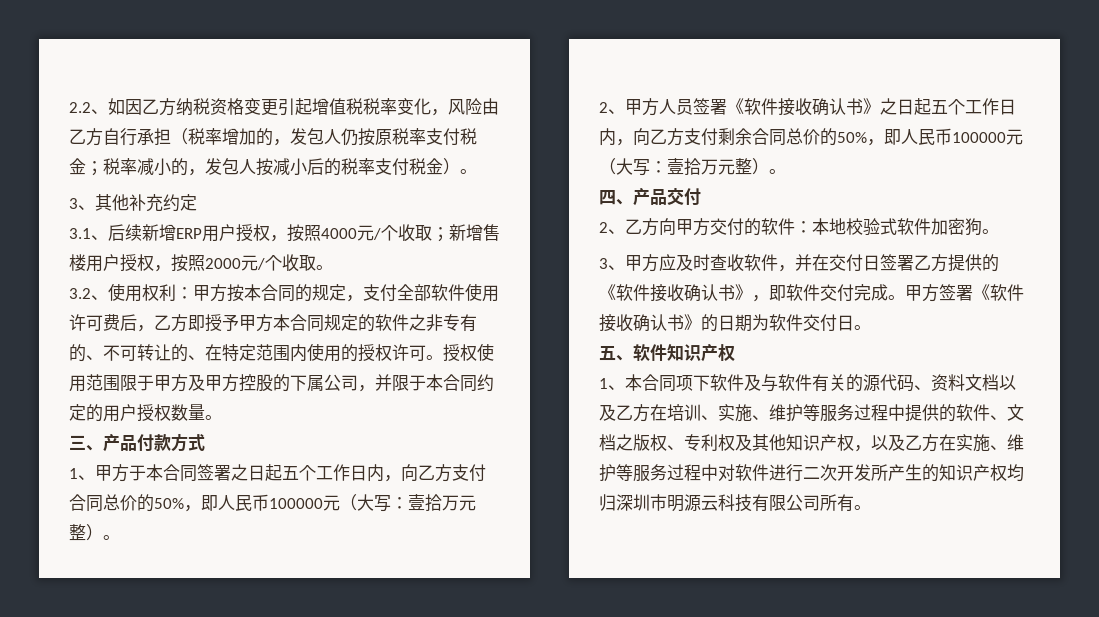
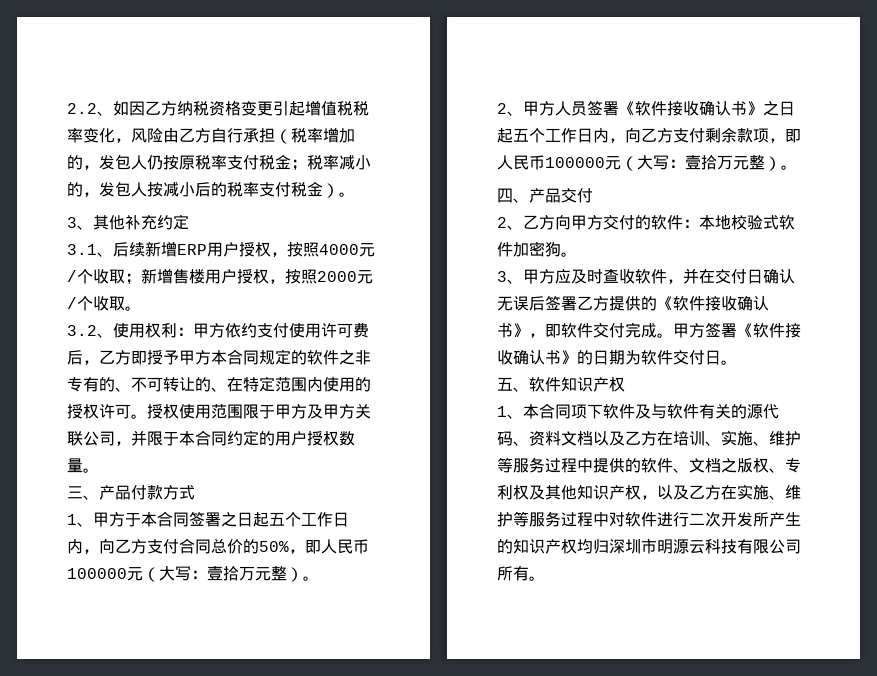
- 3.2、使用权利：甲方按本合同的规定，支付全部软件使用许可费后，乙方即授予甲方本合同规定的软件之非专有的、不可转让的、在特定范围内使用的授权许可。
+ 3.2、使用权利：甲方依约支付使用许可费后，乙方即授予甲方本合同规定的软件之非专有的、不可转让的、在特定范围内使用的授权许可。
- 授权使用范围限于甲方及甲方控股的下属公司，并限于本合同约定的用户授权数量。
+ 授权使用范围限于甲方及甲方关联公司，并限于本合同约定的用户授权数量。
- 2、甲方人员签署《软件接收确认书》之日起五个工作日内，向乙方支付剩余合同总价的50%，即人民币100000元（大写：壹拾万元整）。
+ 2、甲方人员签署《软件接收确认书》之日起五个工作日内，向乙方支付剩余款项，即人民币100000元（大写：壹拾万元整）。
- 3、甲方应及时查收软件，并在交付日签署乙方提供的《软件接收确认书》，即软件交付完成。
+ 3、甲方应及时查收软件，并在交付日确认无误后签署乙方提供的《软件接收确认书》，即软件交付完成。

